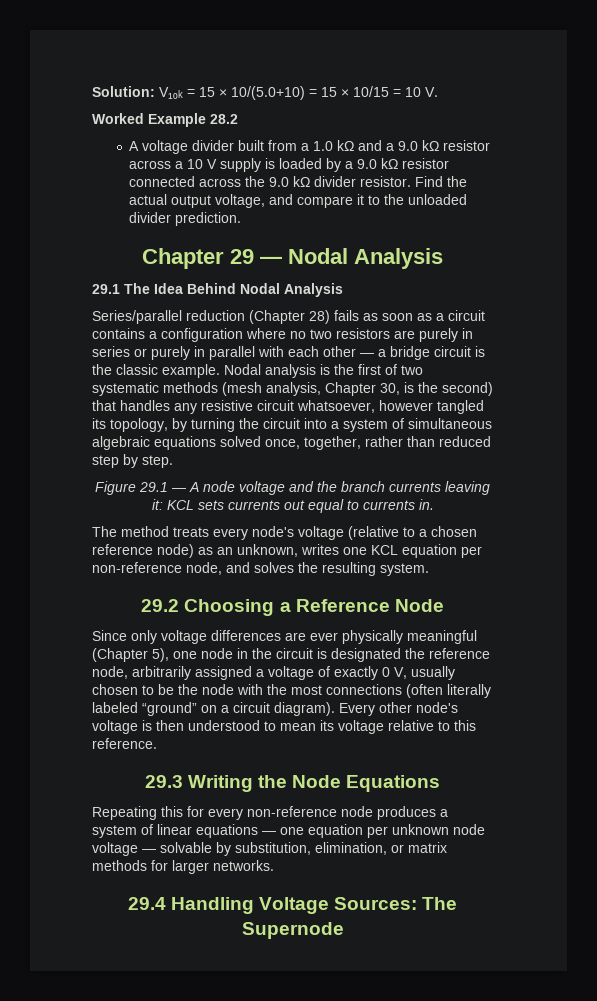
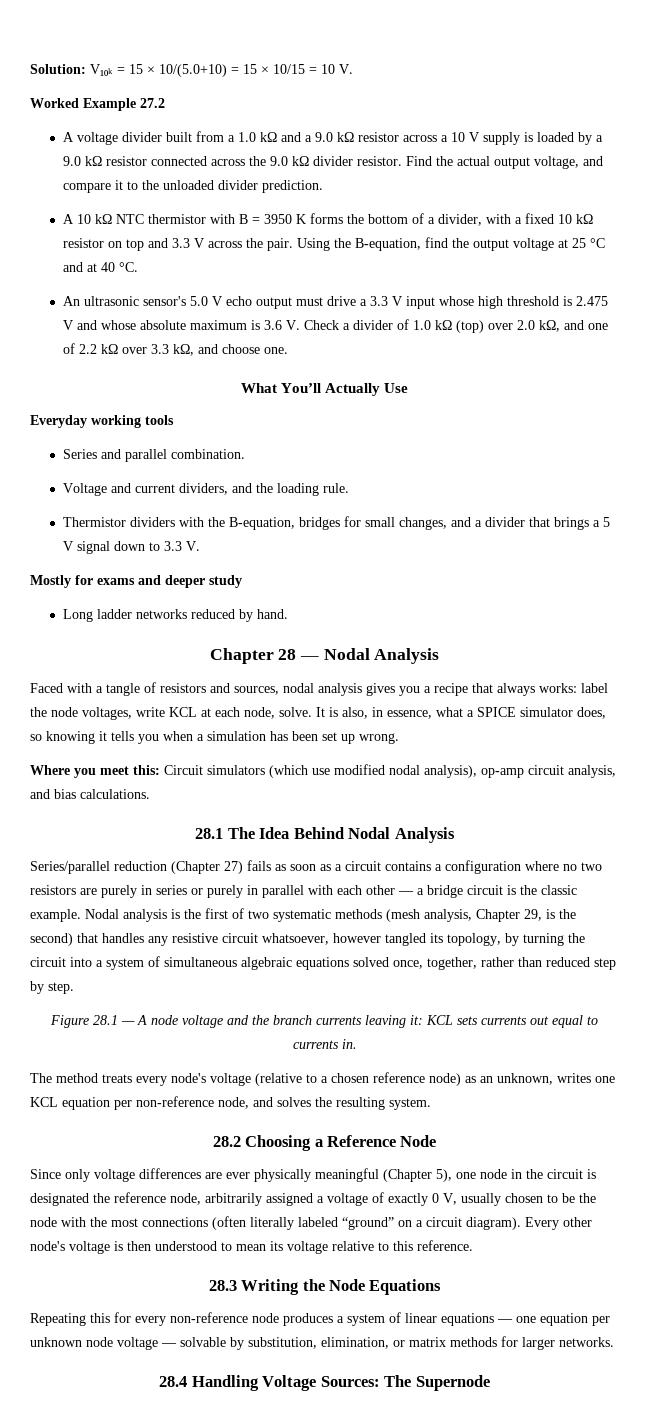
- Worked Example 28.2
+ Worked Example 27.2
- Chapter 29 — Nodal Analysis
+ A 10 kΩ NTC thermistor with B = 3950 K forms the bottom of a divider, with a fixed 10 kΩ resistor on top and 3.3 V across the pair. Using the B-equation, find the output voltage at 25 °C and at 40 °C.
+ An ultrasonic sensor's 5.0 V echo output must drive a 3.3 V input whose high threshold is 2.475 V and whose absolute maximum is 3.6 V. Check a divider of 1.0 kΩ (top) over 2.0 kΩ, and one of 2.2 kΩ over 3.3 kΩ, and choose one.
+ What You’ll Actually Use
+ Everyday working tools
+ Series and parallel combination.
+ Voltage and current dividers, and the loading rule.
+ Thermistor dividers with the B-equation, bridges for small changes, and a divider that brings a 5 V signal down to 3.3 V.
+ Mostly for exams and deeper study
+ Long ladder networks reduced by hand.
+ Chapter 28 — Nodal Analysis
- 29.1 The Idea Behind Nodal Analysis
+ Faced with a tangle of resistors and sources, nodal analysis gives you a recipe that always works: label the node voltages, write KCL at each node, solve. It is also, in essence, what a SPICE simulator does, so knowing it tells you when a simulation has been set up wrong.
+ Where you meet this: Circuit simulators (which use modified nodal analysis), op-amp circuit analysis, and bias calculations.
+ 28.1 The Idea Behind Nodal Analysis
- Series/parallel reduction (Chapter 28) fails as soon as a circuit contains a configuration where no two resistors are purely in series or purely in parallel with each other — a bridge circuit is the classic example.
+ Series/parallel reduction (Chapter 27) fails as soon as a circuit contains a configuration where no two resistors are purely in series or purely in parallel with each other — a bridge circuit is the classic example.
- Nodal analysis is the first of two systematic methods (mesh analysis, Chapter 30, is the second) that handles any resistive circuit whatsoever, however tangled its topology, by turning the circuit into a system of simultaneous algebraic equations solved once, together, rather than reduced step by step.
+ Nodal analysis is the first of two systematic methods (mesh analysis, Chapter 29, is the second) that handles any resistive circuit whatsoever, however tangled its topology, by turning the circuit into a system of simultaneous algebraic equations solved once, together, rather than reduced step by step.
- Figure 29.1 — A node voltage and the branch currents leaving it: KCL sets currents out equal to currents in.
+ Figure 28.1 — A node voltage and the branch currents leaving it: KCL sets currents out equal to currents in.
- 29.2 Choosing a Reference Node
+ 28.2 Choosing a Reference Node
- 29.3 Writing the Node Equations
+ 28.3 Writing the Node Equations
- 29.4 Handling Voltage Sources: The Supernode
+ 28.4 Handling Voltage Sources: The Supernode

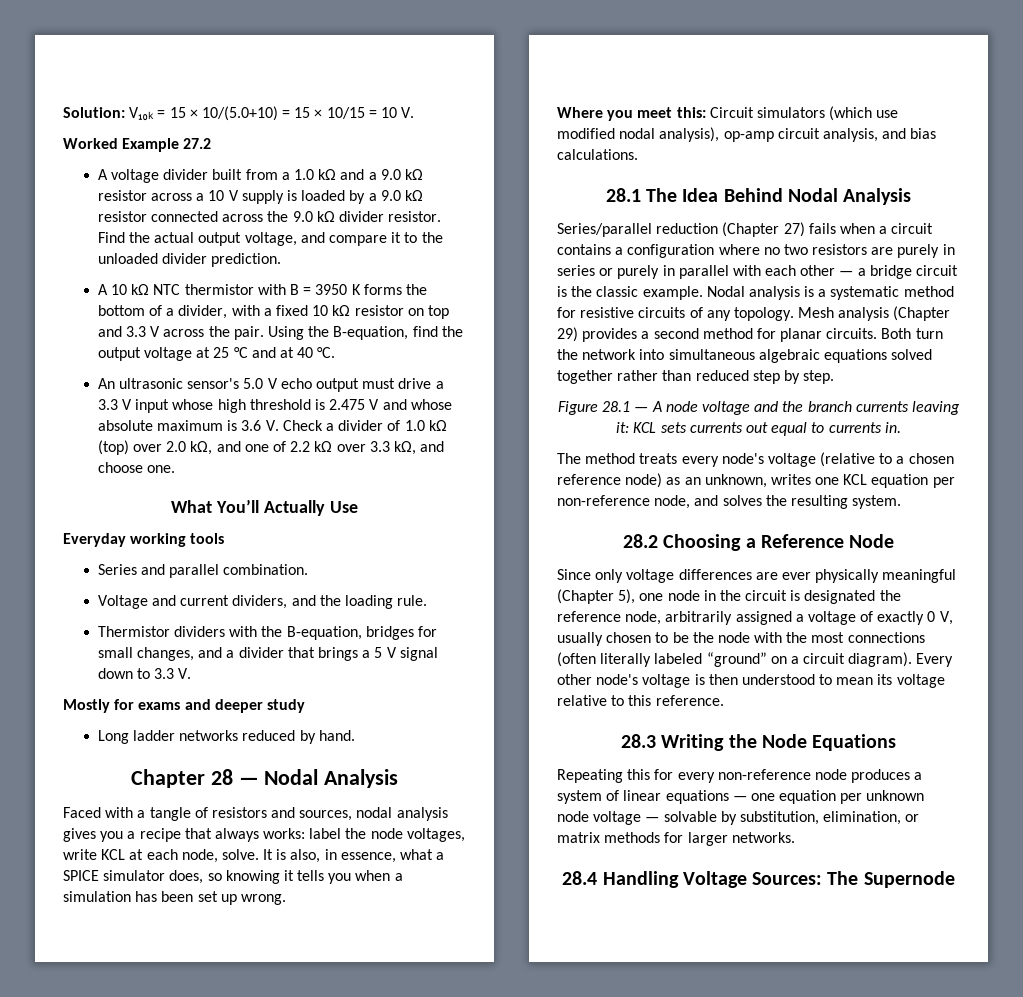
- Series/parallel reduction (Chapter 27) fails as soon as a circuit contains a configuration where no two resistors are purely in series or purely in parallel with each other — a bridge circuit is the classic example.
+ Series/parallel reduction (Chapter 27) fails when a circuit contains a configuration where no two resistors are purely in series or purely in parallel with each other — a bridge circuit is the classic example.
- Nodal analysis is the first of two systematic methods (mesh analysis, Chapter 29, is the second) that handles any resistive circuit whatsoever, however tangled its topology, by turning the circuit into a system of simultaneous algebraic equations solved once, together, rather than reduced step by step.
+ Nodal analysis is a systematic method for resistive circuits of any topology. Mesh analysis (Chapter 29) provides a second method for planar circuits. Both turn the network into simultaneous algebraic equations solved together rather than reduced step by step.

